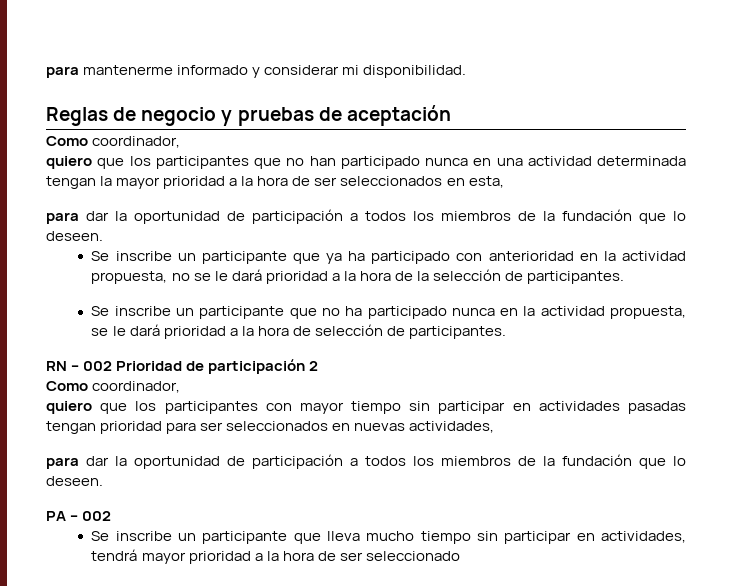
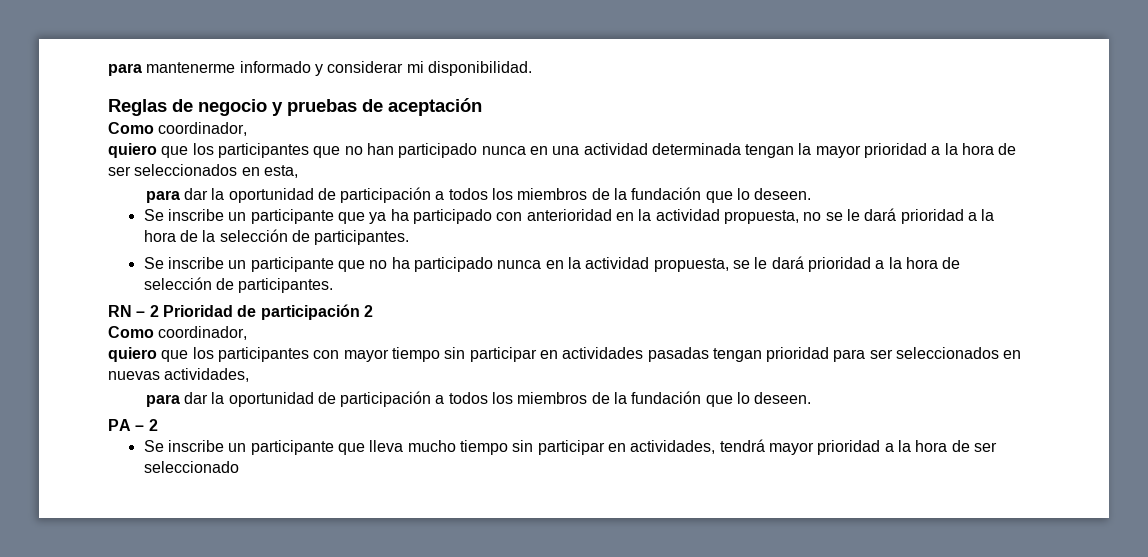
- RN – 002 Prioridad de participación 2
+ RN – 2 Prioridad de participación 2
- PA – 002
+ PA – 2

